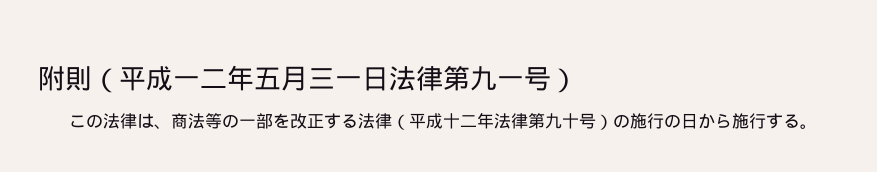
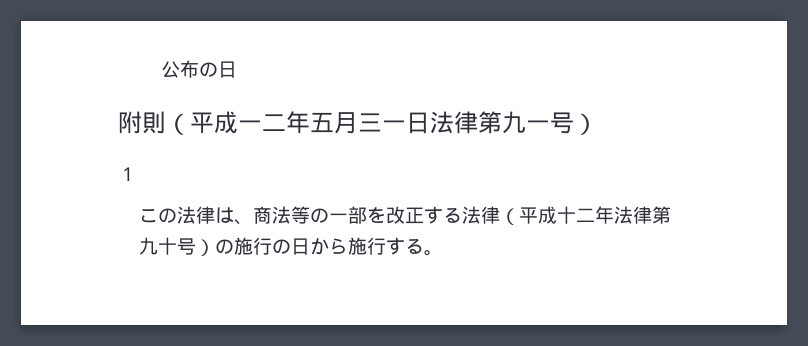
+ 公布の日
+ １

